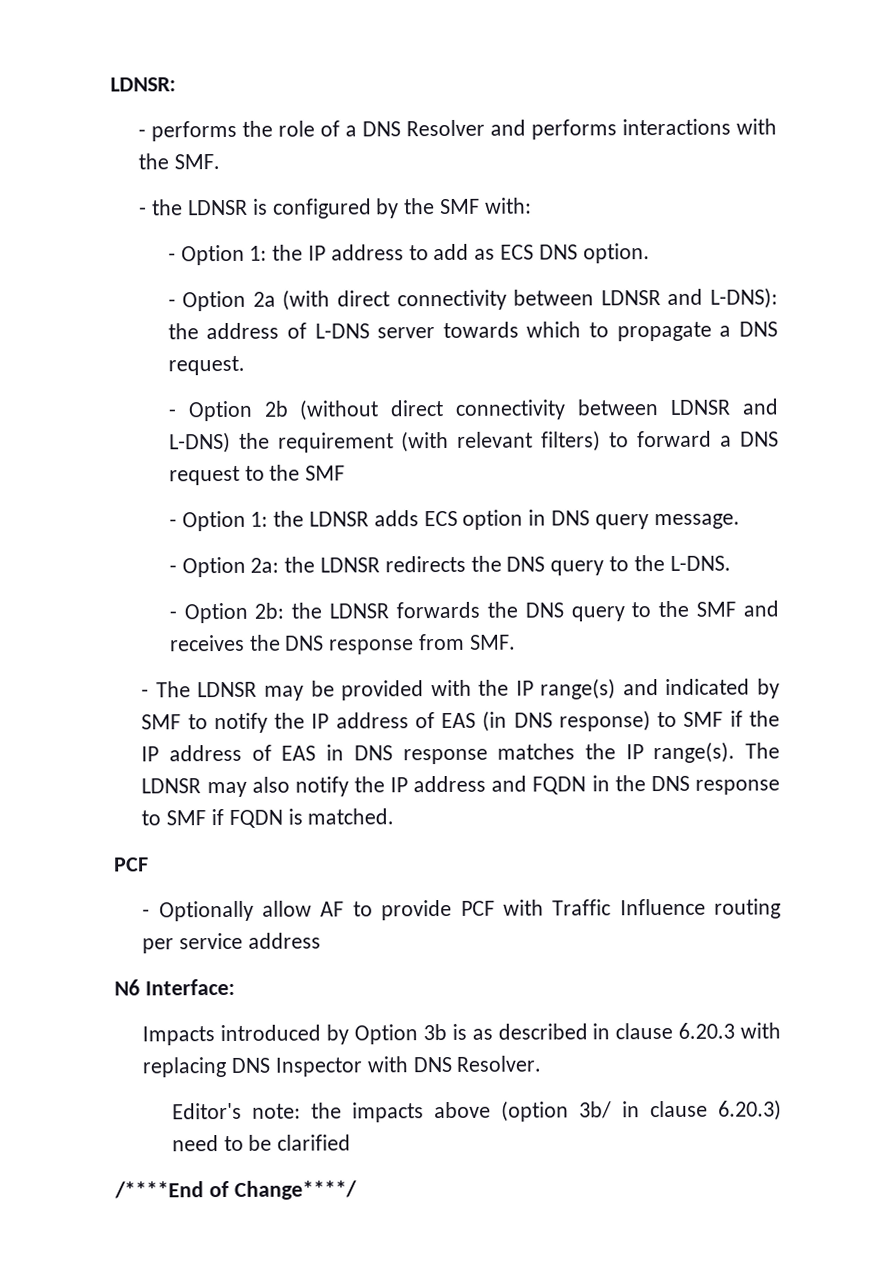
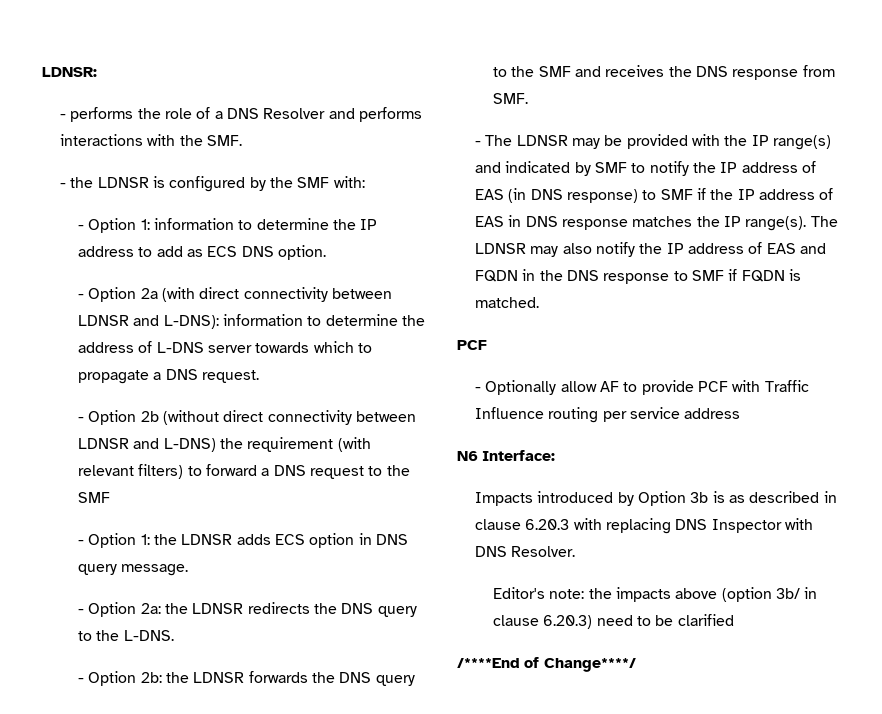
- - Option 1: the IP address to add as ECS DNS option.
+ - Option 1: information to determine the IP address to add as ECS DNS option.
- - Option 2a (with direct connectivity between LDNSR and L-DNS): the address of L-DNS server towards which to propagate a DNS request.
+ - Option 2a (with direct connectivity between LDNSR and L-DNS): information to determine the address of L-DNS server towards which to propagate a DNS request.
- The LDNSR may also notify the IP address and FQDN in the DNS response to SMF if FQDN is matched.
+ The LDNSR may also notify the IP address of EAS and FQDN in the DNS response to SMF if FQDN is matched.

